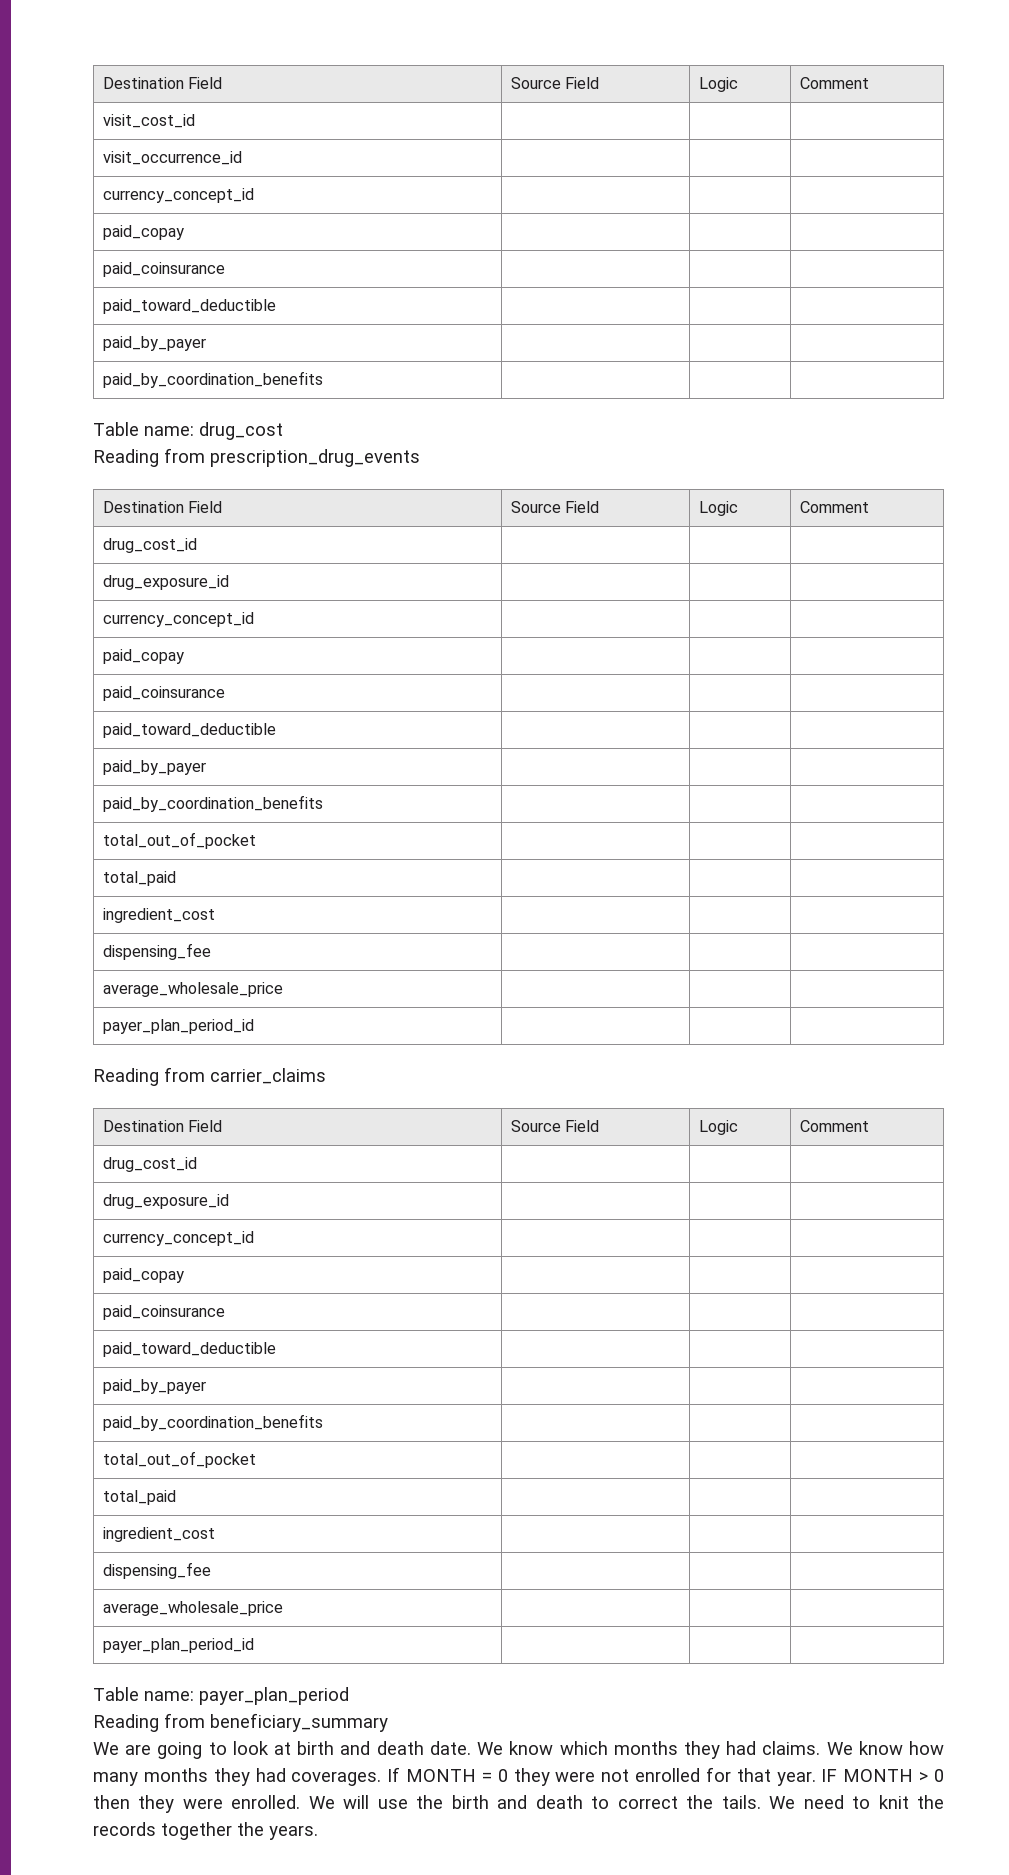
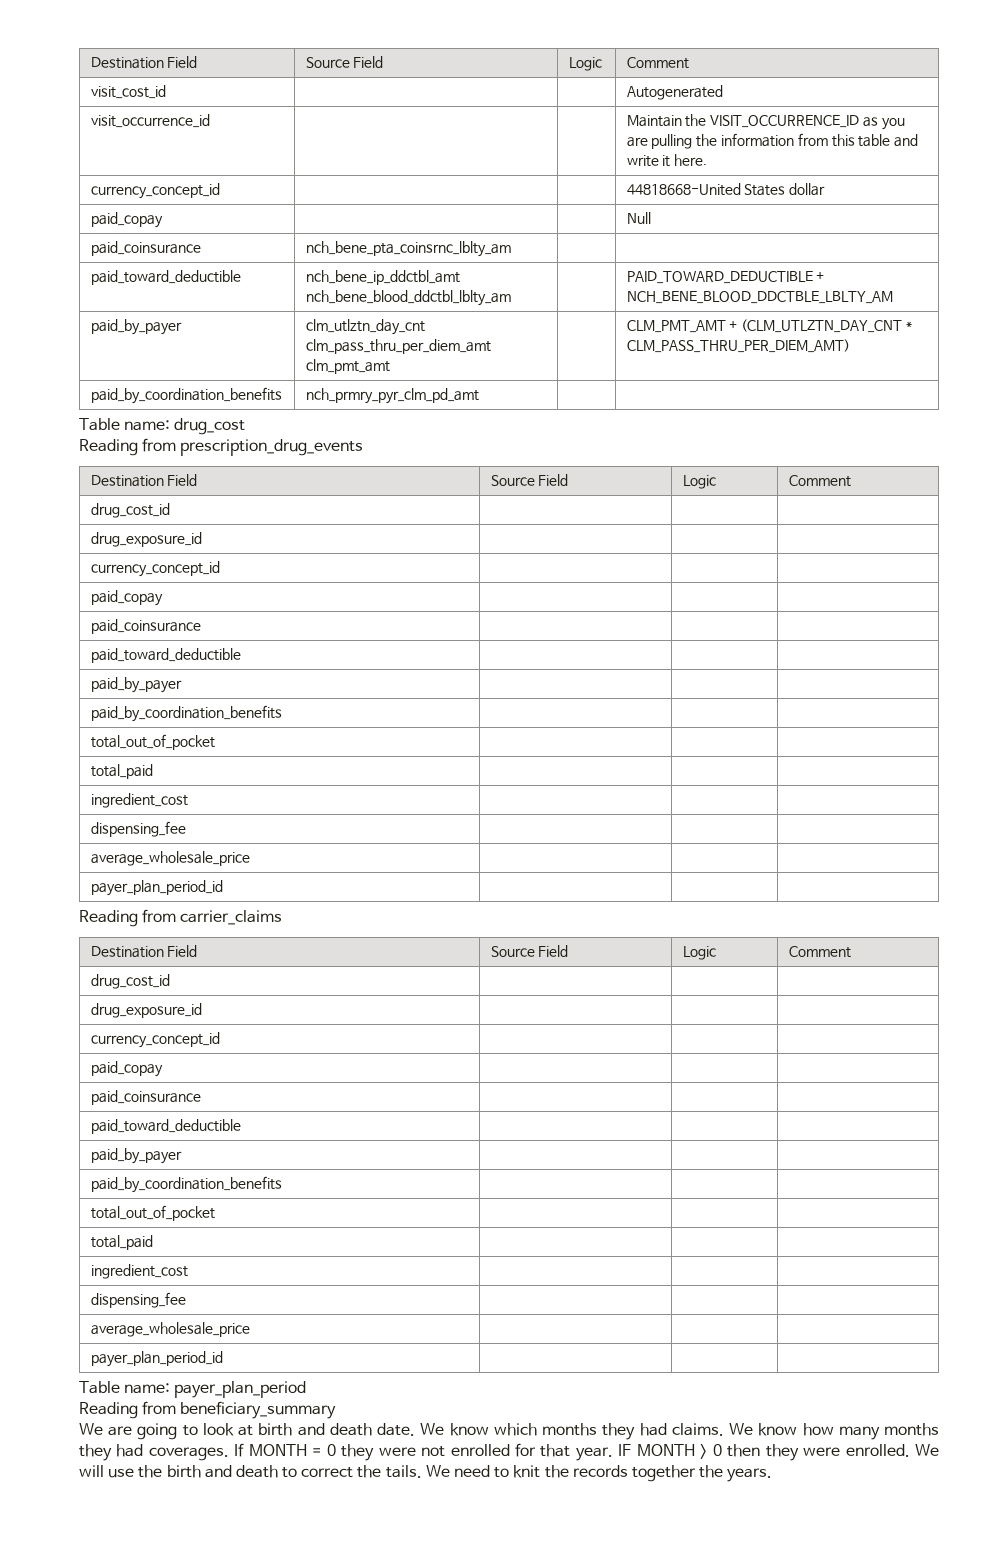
- visit_cost_id | | |
+ visit_cost_id | | | Autogenerated
- visit_occurrence_id | | |
- currency_concept_id | | |
- paid_copay | | |
- paid_coinsurance | | |
- paid_toward_deductible | | |
- paid_by_payer | | |
- paid_by_coordination_benefits | | |
+ visit_occurrence_id | | | Maintain the VISIT_OCCURRENCE_ID as you are pulling the information from this table and write it here.
+ currency_concept_id | | | 44818668-United States dollar
+ paid_copay | | | Null
+ paid_coinsurance | nch_bene_pta_coinsrnc_lblty_am | |
+ paid_toward_deductible | nch_bene_ip_ddctbl_amt nch_bene_blood_ddctbl_lblty_am | | PAID_TOWARD_DEDUCTIBLE + NCH_BENE_BLOOD_DDCTBLE_LBLTY_AM
+ paid_by_payer | clm_utlztn_day_cnt clm_pass_thru_per_diem_amt clm_pmt_amt | | CLM_PMT_AMT + (CLM_UTLZTN_DAY_CNT * CLM_PASS_THRU_PER_DIEM_AMT)
+ paid_by_coordination_benefits | nch_prmry_pyr_clm_pd_amt | |

